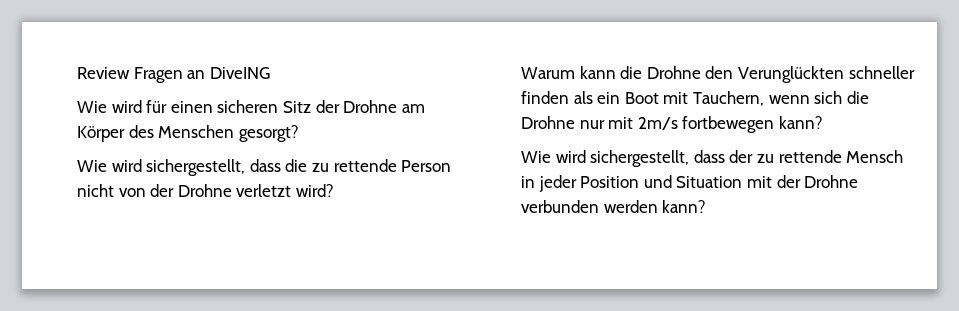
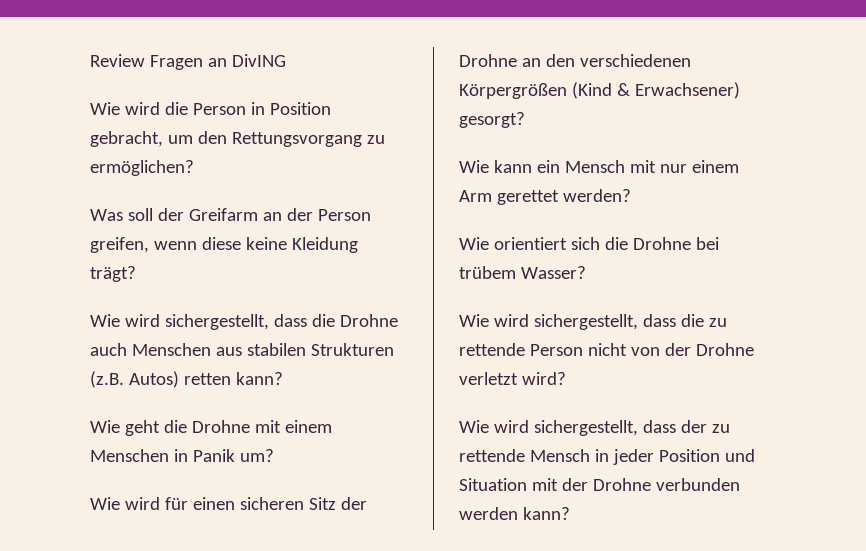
- Review Fragen an DiveING
+ Review Fragen an DivING
+ Wie wird die Person in Position gebracht, um den Rettungsvorgang zu ermöglichen?
+ Was soll der Greifarm an der Person greifen, wenn diese keine Kleidung trägt?
+ Wie wird sichergestellt, dass die Drohne auch Menschen aus stabilen Strukturen (z.B. Autos) retten kann?
+ Wie geht die Drohne mit einem Menschen in Panik um?
- Wie wird für einen sicheren Sitz der Drohne am Körper des Menschen gesorgt?
+ Wie wird für einen sicheren Sitz der Drohne an den verschiedenen Körpergrößen (Kind & Erwachsener) gesorgt?
+ Wie kann ein Mensch mit nur einem Arm gerettet werden?
+ Wie orientiert sich die Drohne bei trübem Wasser?
- Warum kann die Drohne den Verunglückten schneller finden als ein Boot mit Tauchern, wenn sich die Drohne nur mit 2m/s fortbewegen kann?

